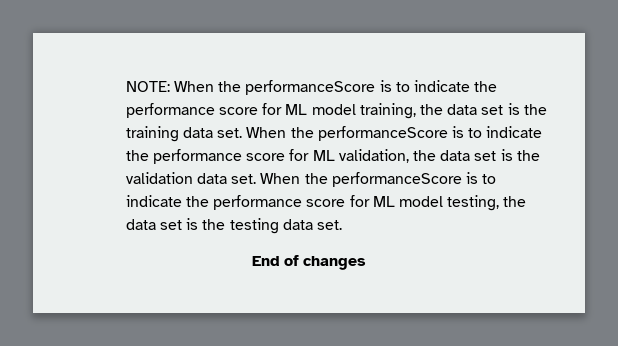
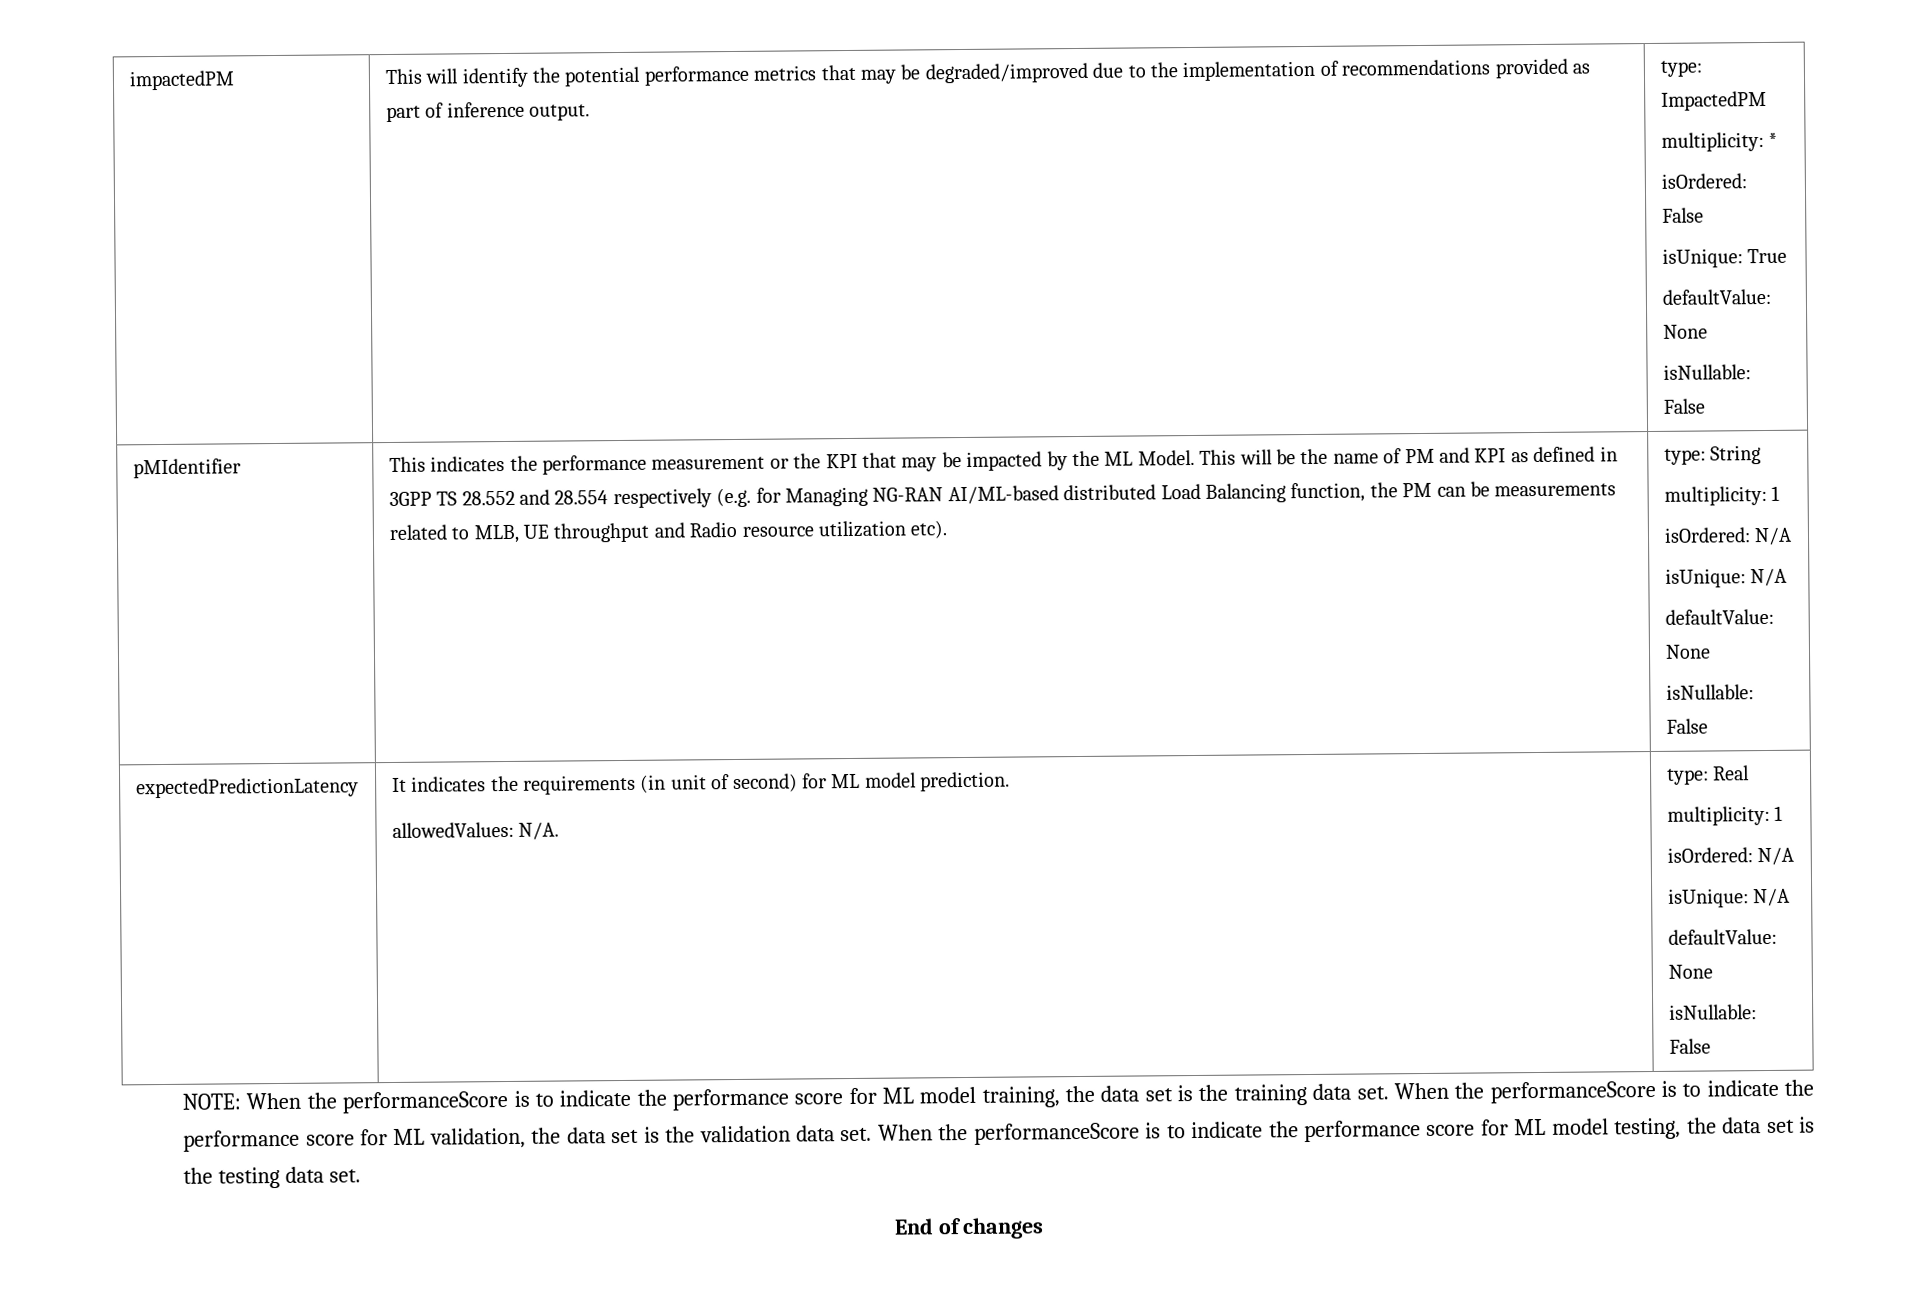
+ impactedPM | This will identify the potential performance metrics that may be degraded/improved due to the implementation of recommendations provided as part of inference output. | type: ImpactedPM
+ multiplicity: *
+ isOrdered: False
+ isUnique: True
+ defaultValue: None
+ isNullable: False
+ pMIdentifier | This indicates the performance measurement or the KPI that may be impacted by the ML Model. This will be the name of PM and KPI as defined in 3GPP TS 28.552 and 28.554 respectively (e.g. for Managing NG-RAN AI/ML-based distributed Load Balancing function, the PM can be measurements related to MLB, UE throughput and Radio resource utilization etc). | type: String
+ multiplicity: 1
+ isOrdered: N/A
+ isUnique: N/A
+ defaultValue: None
+ isNullable: False
+ expectedPredictionLatency | It indicates the requirements (in unit of second) for ML model prediction.
+ allowedValues: N/A. | type: Real
+ multiplicity: 1
+ isOrdered: N/A
+ isUnique: N/A
+ defaultValue: None
+ isNullable: False

